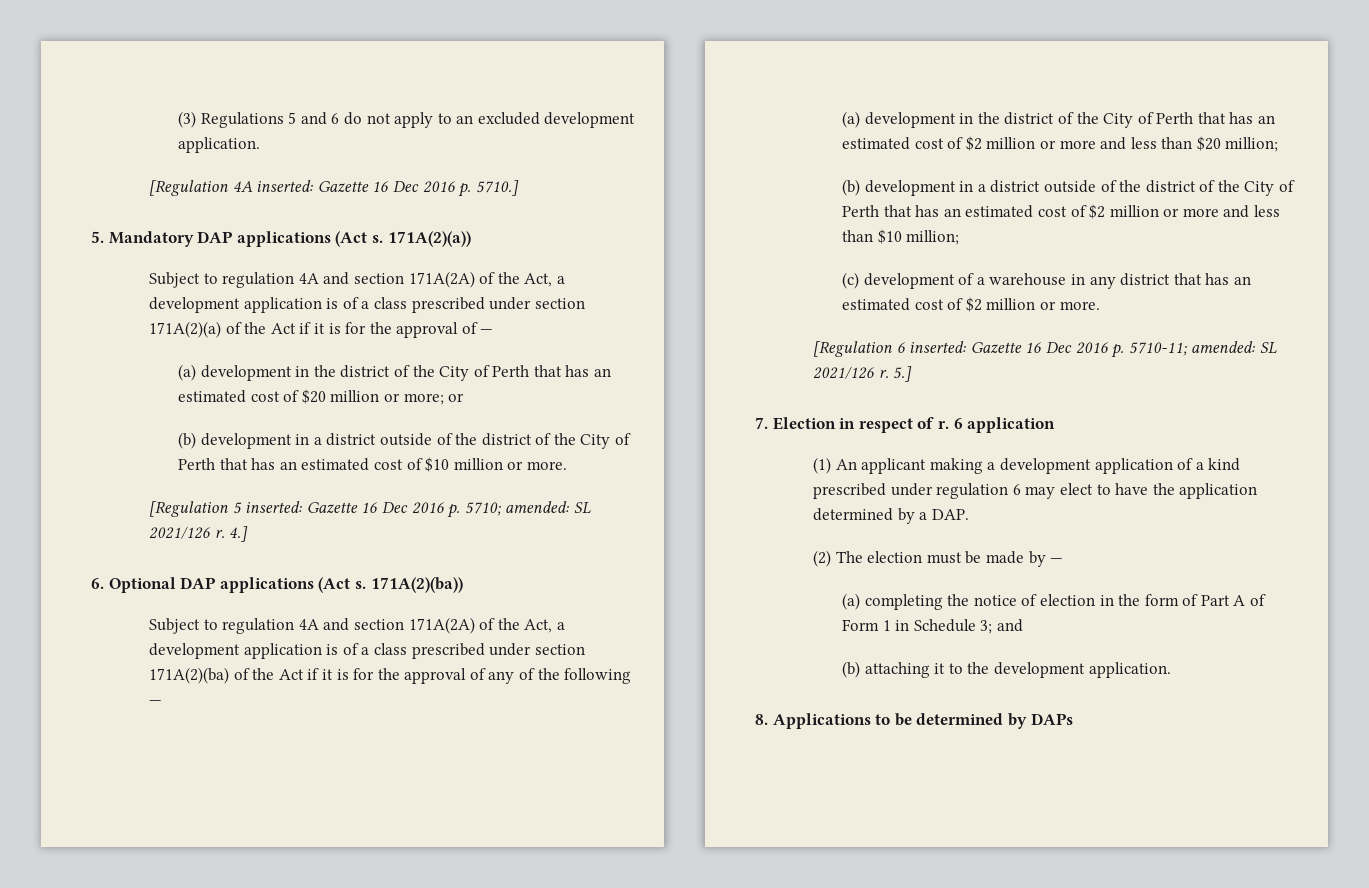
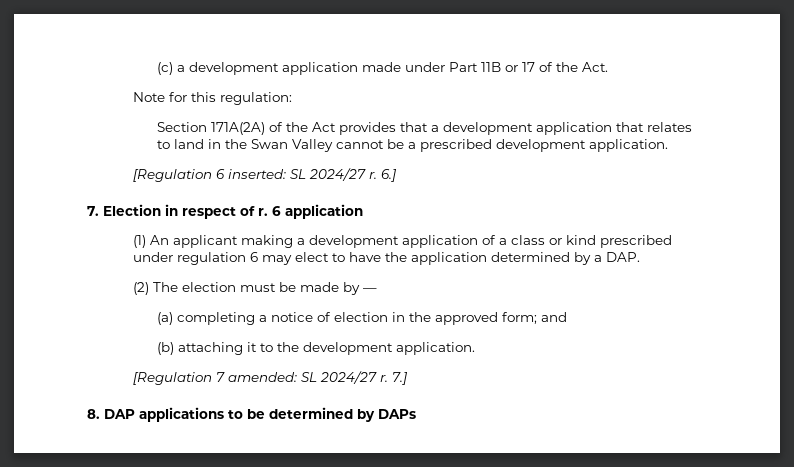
- (3) Regulations 5 and 6 do not apply to an excluded development application.
- [Regulation 4A inserted: Gazette 16 Dec 2016 p. 5710.]
- 5. Mandatory DAP applications (Act s. 171A(2)(a))
- Subject to regulation 4A and section 171A(2A) of the Act, a development application is of a class prescribed under section 171A(2)(a) of the Act if it is for the approval of —
- (a) development in the district of the City of Perth that has an estimated cost of $20 million or more; or
- (b) development in a district outside of the district of the City of Perth that has an estimated cost of $10 million or more.
- [Regulation 5 inserted: Gazette 16 Dec 2016 p. 5710; amended: SL 2021/126 r. 4.]
- 6. Optional DAP applications (Act s. 171A(2)(ba))
- Subject to regulation 4A and section 171A(2A) of the Act, a development application is of a class prescribed under section 171A(2)(ba) of the Act if it is for the approval of any of the following —
- (a) development in the district of the City of Perth that has an estimated cost of $2 million or more and less than $20 million;
- (b) development in a district outside of the district of the City of Perth that has an estimated cost of $2 million or more and less than $10 million;
- (c) development of a warehouse in any district that has an estimated cost of $2 million or more.
- [Regulation 6 inserted: Gazette 16 Dec 2016 p. 5710-11; amended: SL 2021/126 r. 5.]
+ (c) a development application made under Part 11B or 17 of the Act.
+ Note for this regulation:
+ Section 171A(2A) of the Act provides that a development application that relates to land in the Swan Valley cannot be a prescribed development application.
+ [Regulation 6 inserted: SL 2024/27 r. 6.]
- (1) An applicant making a development application of a kind prescribed under regulation 6 may elect to have the application determined by a DAP.
+ (1) An applicant making a development application of a class or kind prescribed under regulation 6 may elect to have the application determined by a DAP.
- (a) completing the notice of election in the form of Part A of Form 1 in Schedule 3; and
+ (a) completing a notice of election in the approved form; and
+ [Regulation 7 amended: SL 2024/27 r. 7.]
- 8. Applications to be determined by DAPs
+ 8. DAP applications to be determined by DAPs

